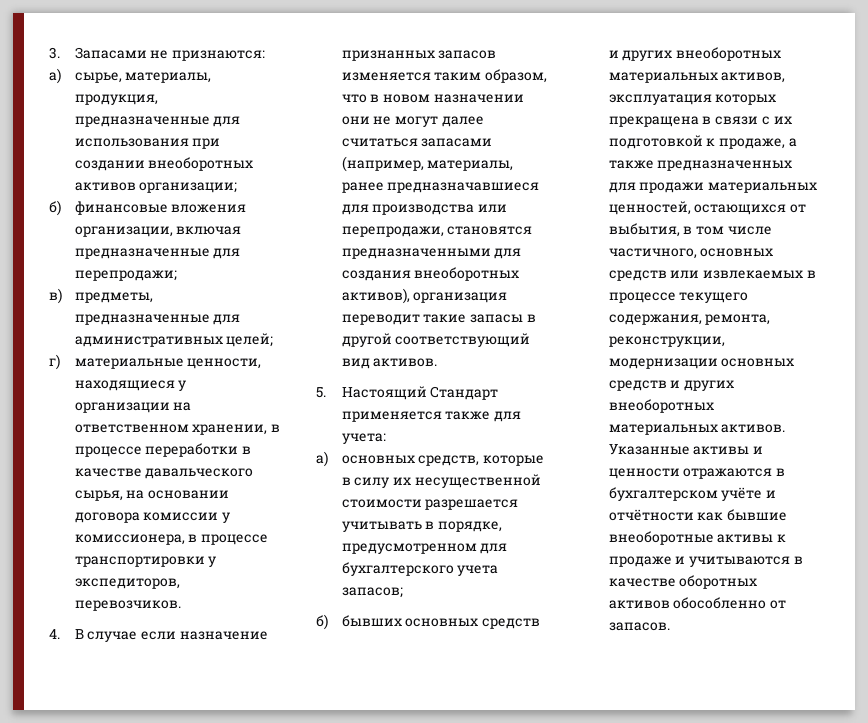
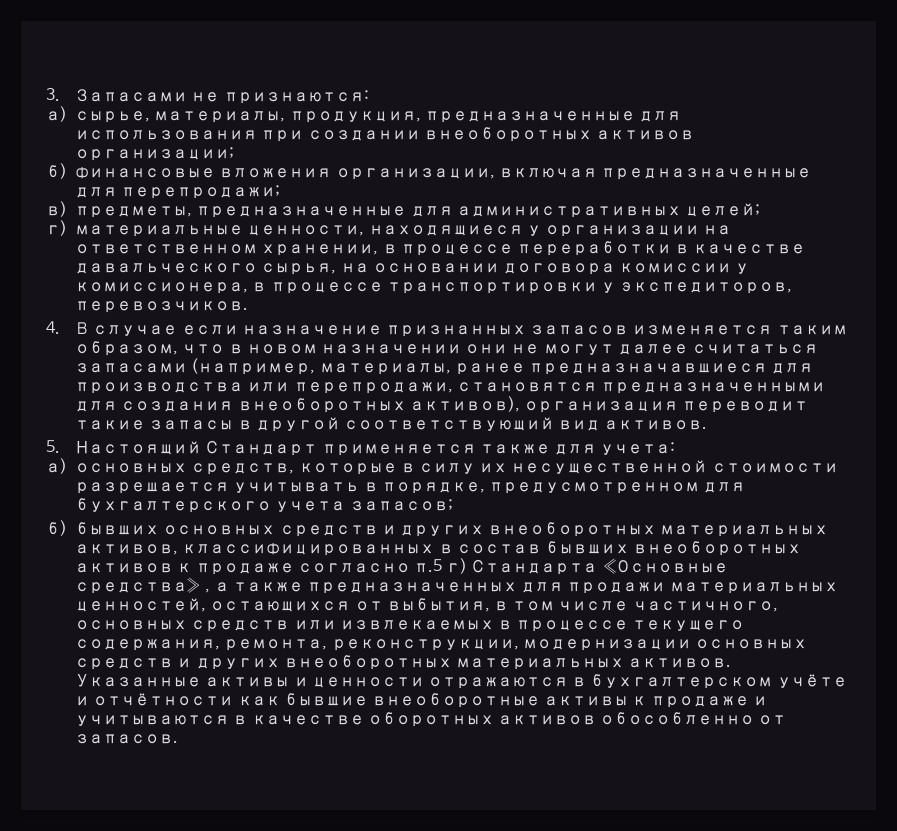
- б) бывших основных средств и других внеоборотных материальных активов, эксплуатация которых прекращена в связи с их подготовкой к продаже, а также предназначенных для продажи материальных ценностей, остающихся от выбытия, в том числе частичного, основных средств или извлекаемых в процессе текущего содержания, ремонта, реконструкции, модернизации основных средств и других внеоборотных материальных активов.
+ б) бывших основных средств и других внеоборотных материальных активов, классифицированных в состав бывших внеоборотных активов к продаже согласно п.5 г) Стандарта «Основные средства» , а также предназначенных для продажи материальных ценностей, остающихся от выбытия, в том числе частичного, основных средств или извлекаемых в процессе текущего содержания, ремонта, реконструкции, модернизации основных средств и других внеоборотных материальных активов.

